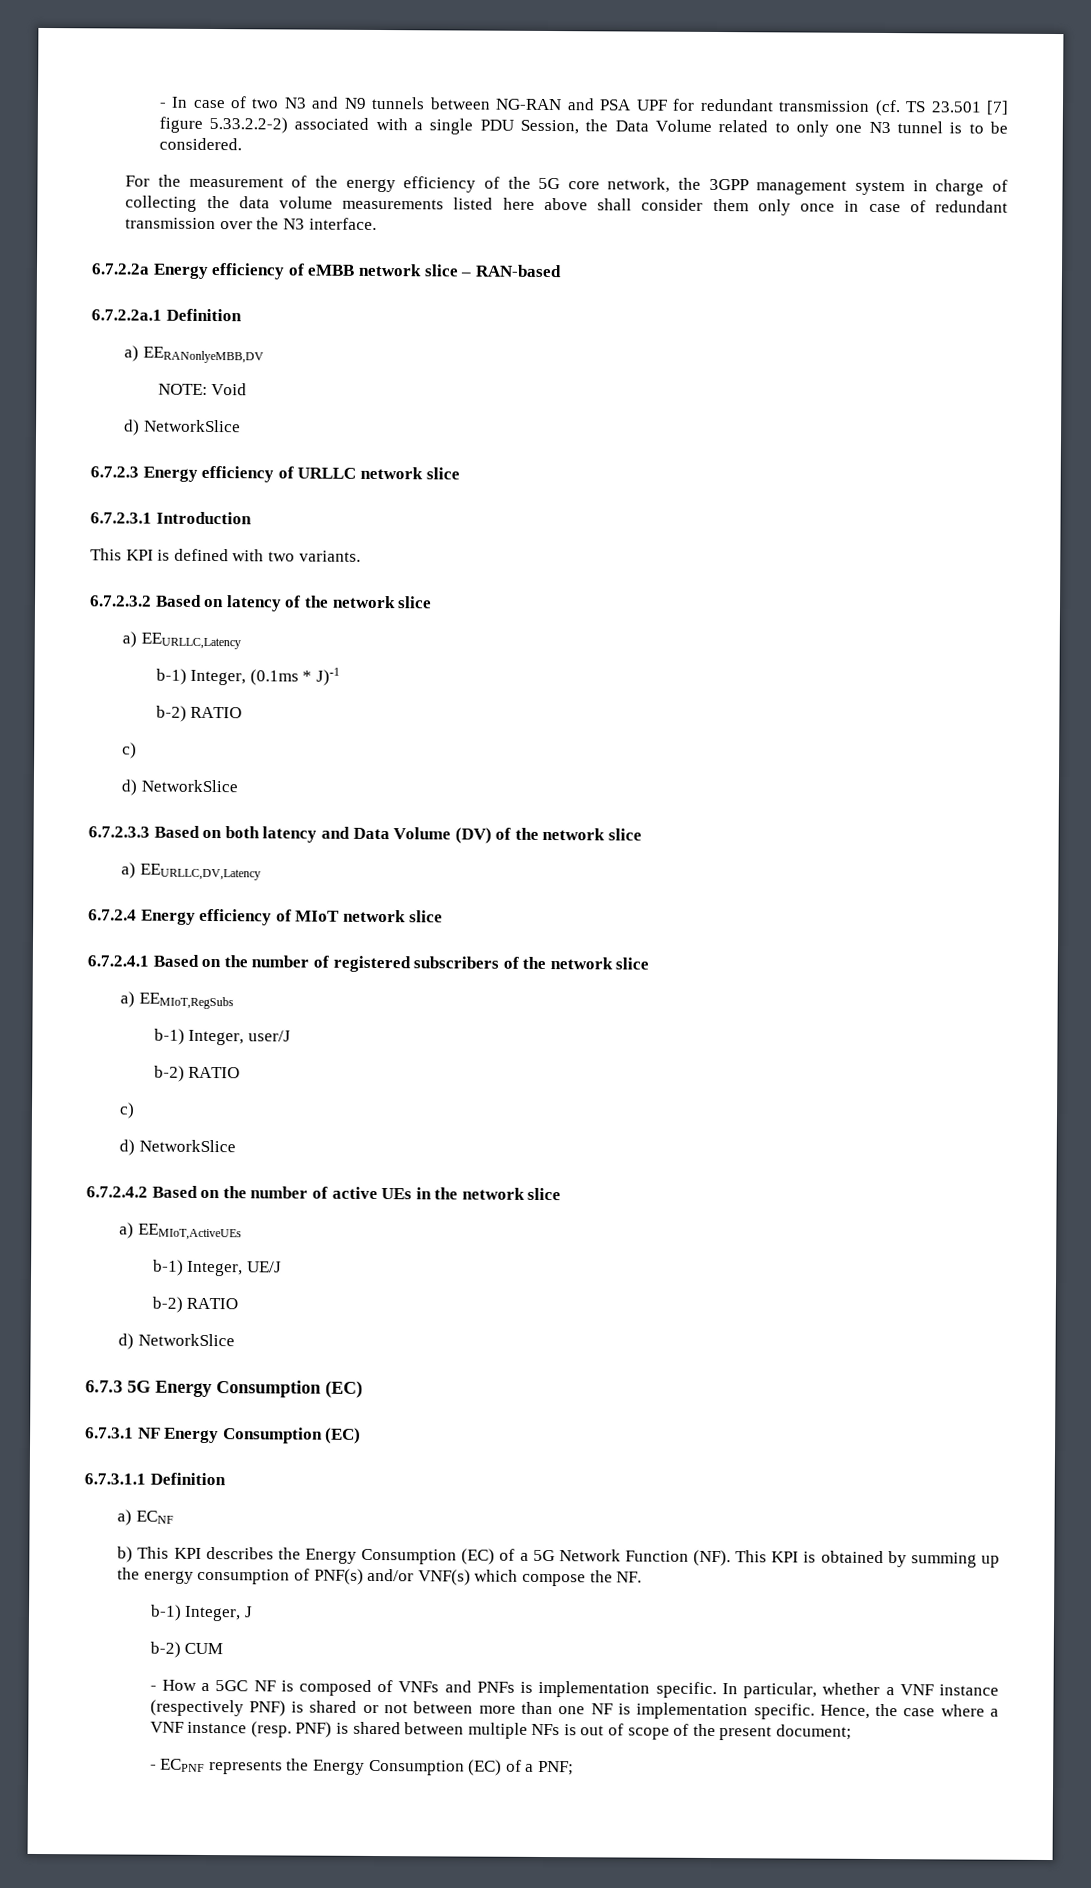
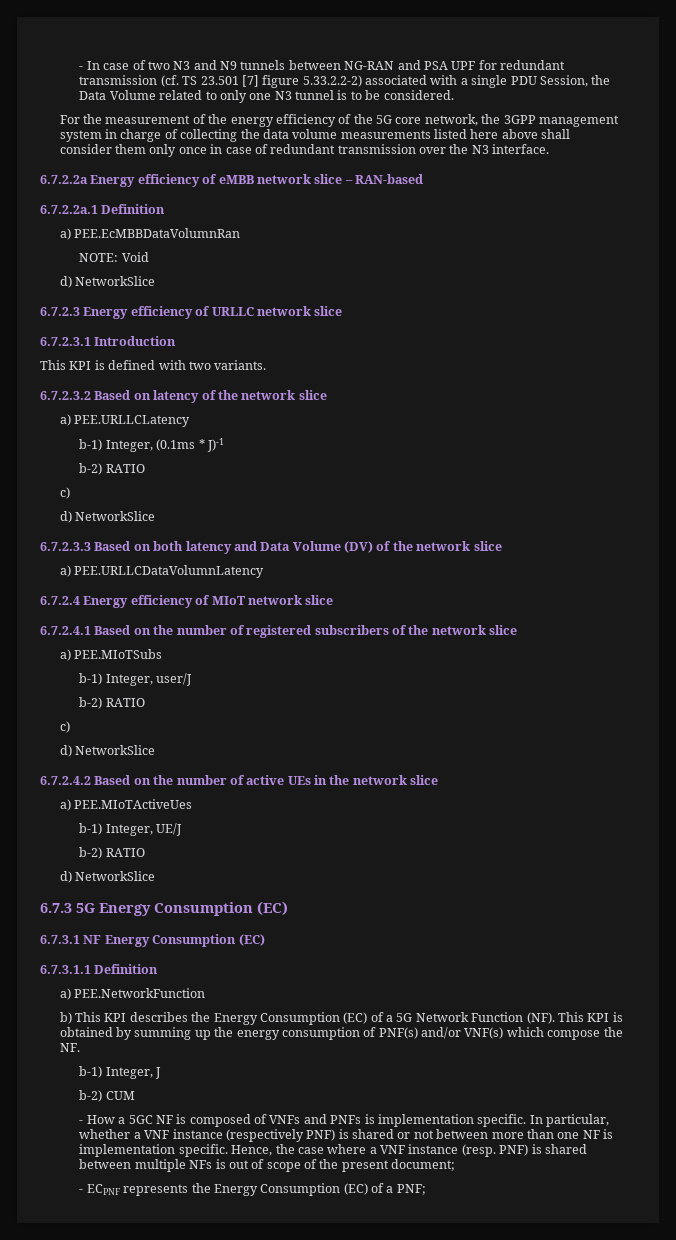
- a) EERANonlyeMBB,DV
+ a) PEE.EcMBBDataVolumnRan
- a) EEURLLC,Latency
+ a) PEE.URLLCLatency
- a) EEURLLC,DV,Latency
+ a) PEE.URLLCDataVolumnLatency
- a) EEMIoT,RegSubs
+ a) PEE.MIoTSubs
- a) EEMIoT,ActiveUEs
+ a) PEE.MIoTActiveUes
- a) ECNF
+ a) PEE.NetworkFunction

